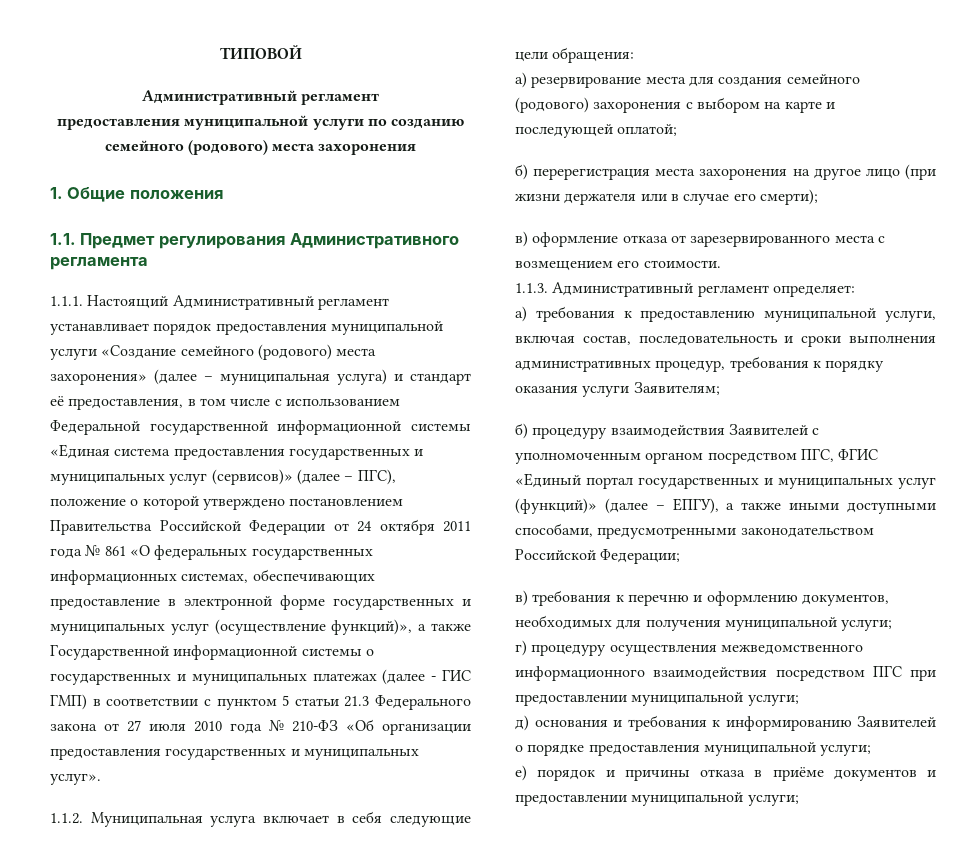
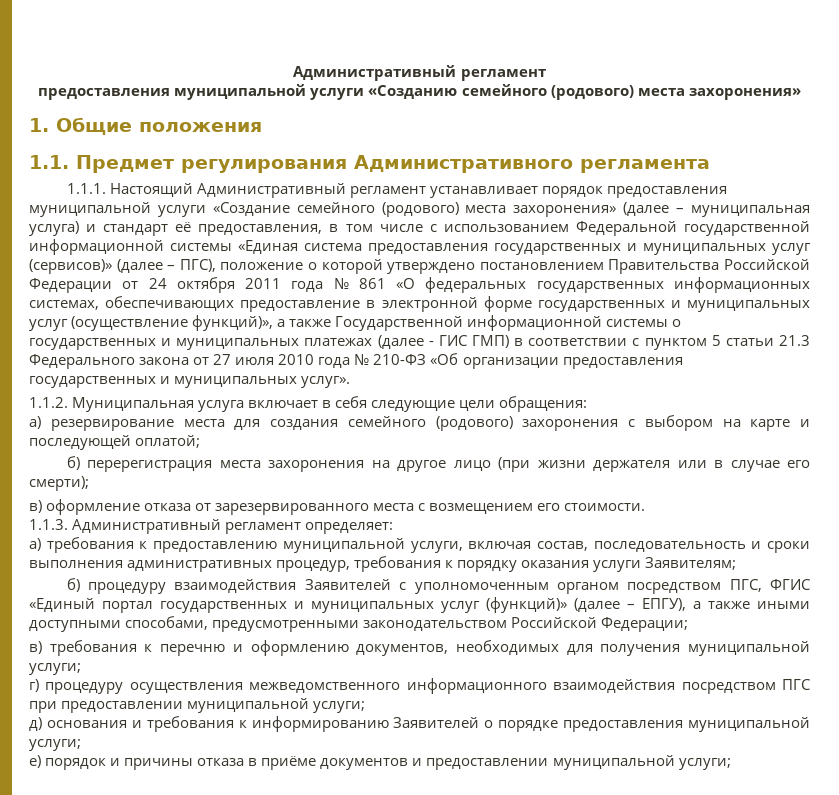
- ТИПОВОЙ
- предоставления муниципальной услуги по созданию семейного (родового) места захоронения
+ предоставления муниципальной услуги «Созданию семейного (родового) места захоронения»

